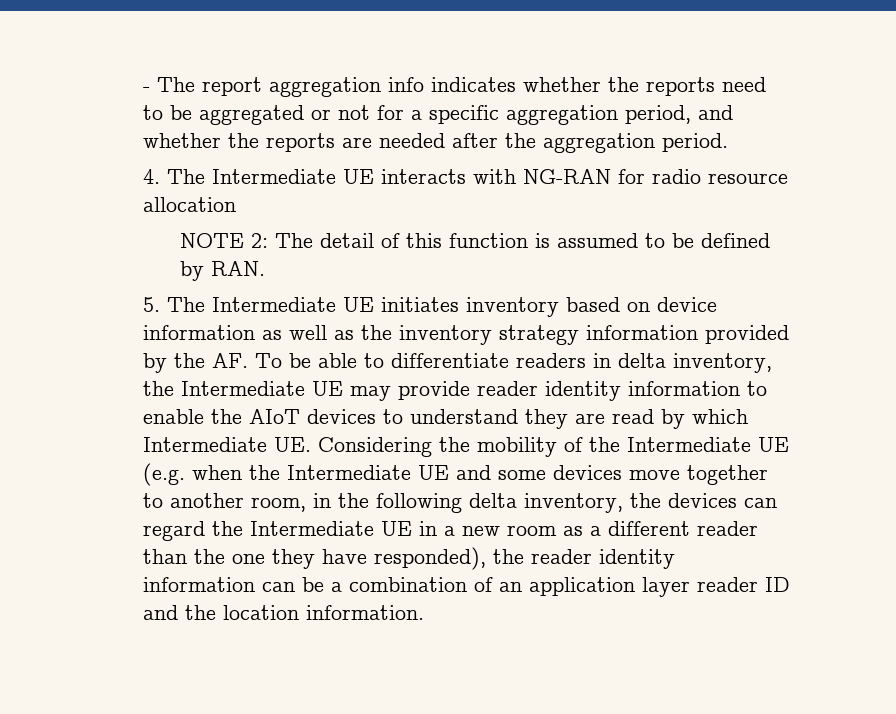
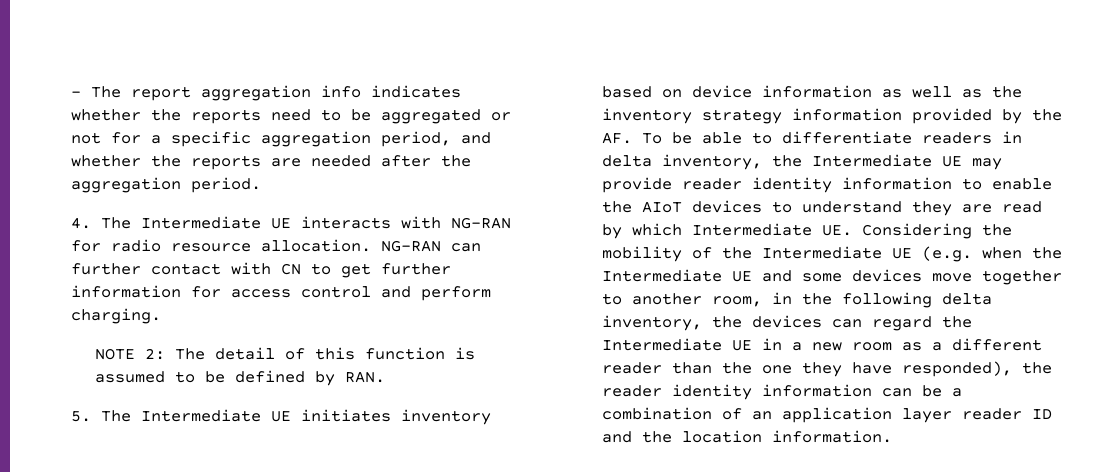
- 4. The Intermediate UE interacts with NG-RAN for radio resource allocation
+ 4. The Intermediate UE interacts with NG-RAN for radio resource allocation. NG-RAN can further contact with CN to get further information for access control and perform charging.

